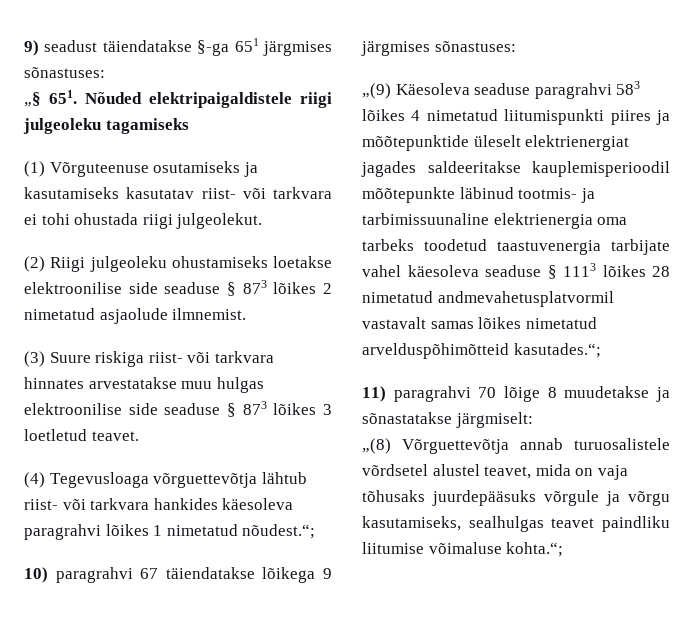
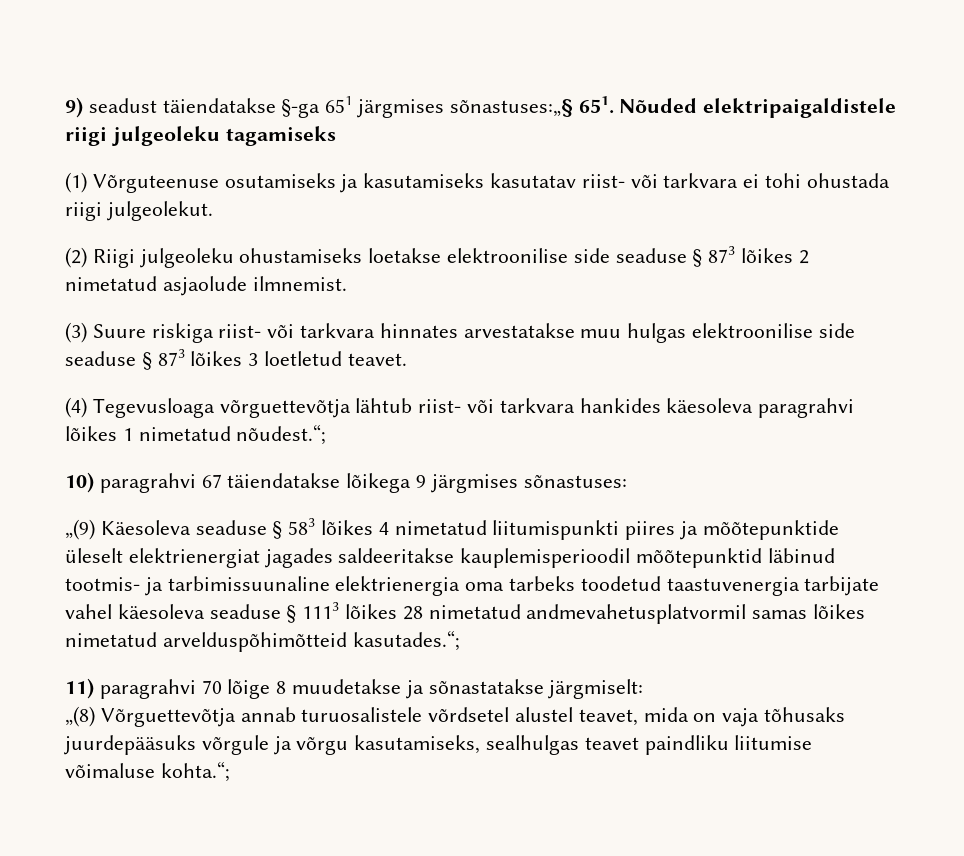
- 9) seadust täiendatakse §-ga 651 järgmises sõnastuses:
- „§ 651. Nõuded elektripaigaldistele riigi julgeoleku tagamiseks
+ 9) seadust täiendatakse §-ga 651 järgmises sõnastuses:„§ 651. Nõuded elektripaigaldistele riigi julgeoleku tagamiseks
- „(9) Käesoleva seaduse paragrahvi 583 lõikes 4 nimetatud liitumispunkti piires ja mõõtepunktide üleselt elektrienergiat jagades saldeeritakse kauplemisperioodil mõõtepunkte läbinud tootmis- ja tarbimissuunaline elektrienergia oma tarbeks toodetud taastuvenergia tarbijate vahel käesoleva seaduse § 1113 lõikes 28 nimetatud andmevahetusplatvormil vastavalt samas lõikes nimetatud arvelduspõhimõtteid kasutades.“;
+ „(9) Käesoleva seaduse § 583 lõikes 4 nimetatud liitumispunkti piires ja mõõtepunktide üleselt elektrienergiat jagades saldeeritakse kauplemisperioodil mõõtepunktid läbinud tootmis- ja tarbimissuunaline elektrienergia oma tarbeks toodetud taastuvenergia tarbijate vahel käesoleva seaduse § 1113 lõikes 28 nimetatud andmevahetusplatvormil samas lõikes nimetatud arvelduspõhimõtteid kasutades.“;

